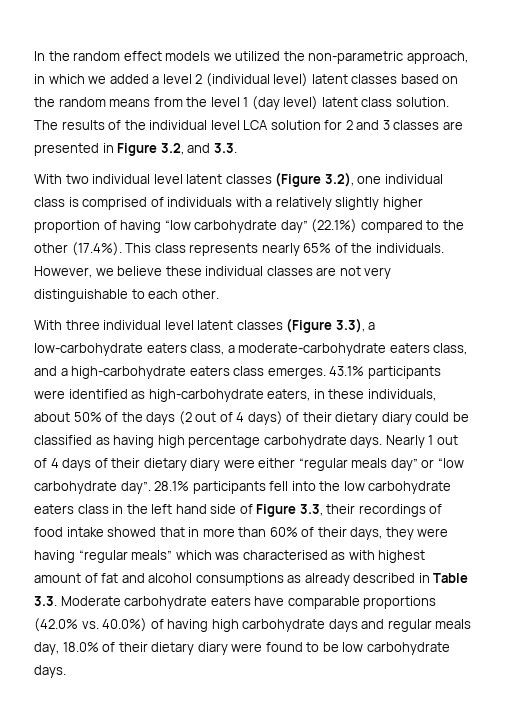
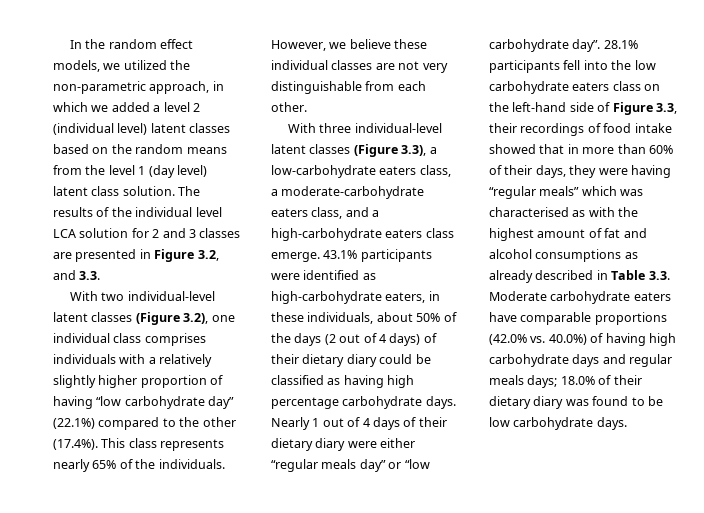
- In the random effect models we utilized the non-parametric approach, in which we added a level 2 (individual level) latent classes based on the random means from the level 1 (day level) latent class solution.
+ In the random effect models, we utilized the non-parametric approach, in which we added a level 2 (individual level) latent classes based on the random means from the level 1 (day level) latent class solution.
- With two individual level latent classes (Figure 3.2), one individual class is comprised of individuals with a relatively slightly higher proportion of having “low carbohydrate day” (22.1%) compared to the other (17.4%). This class represents nearly 65% of the individuals.
+ With two individual-level latent classes (Figure 3.2), one individual class comprises individuals with a relatively slightly higher proportion of having “low carbohydrate day” (22.1%) compared to the other (17.4%). This class represents nearly 65% of the individuals.
- However, we believe these individual classes are not very distinguishable to each other.
+ However, we believe these individual classes are not very distinguishable from each other.
- With three individual level latent classes (Figure 3.3), a low-carbohydrate eaters class, a moderate-carbohydrate eaters class, and a high-carbohydrate eaters class emerges.
+ With three individual-level latent classes (Figure 3.3), a low-carbohydrate eaters class, a moderate-carbohydrate eaters class, and a high-carbohydrate eaters class emerge.
- 28.1% participants fell into the low carbohydrate eaters class in the left hand side of Figure 3.3, their recordings of food intake showed that in more than 60% of their days, they were having “regular meals” which was characterised as with highest amount of fat and alcohol consumptions as already described in Table 3.3. Moderate carbohydrate eaters have comparable proportions (42.0% vs. 40.0%) of having high carbohydrate days and regular meals day, 18.0% of their dietary diary were found to be low carbohydrate days.
+ 28.1% participants fell into the low carbohydrate eaters class on the left-hand side of Figure 3.3, their recordings of food intake showed that in more than 60% of their days, they were having “regular meals” which was characterised as with the highest amount of fat and alcohol consumptions as already described in Table 3.3. Moderate carbohydrate eaters have comparable proportions (42.0% vs. 40.0%) of having high carbohydrate days and regular meals days; 18.0% of their dietary diary was found to be low carbohydrate days.

